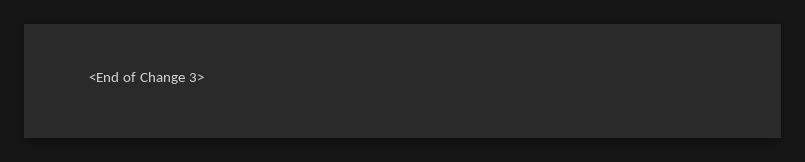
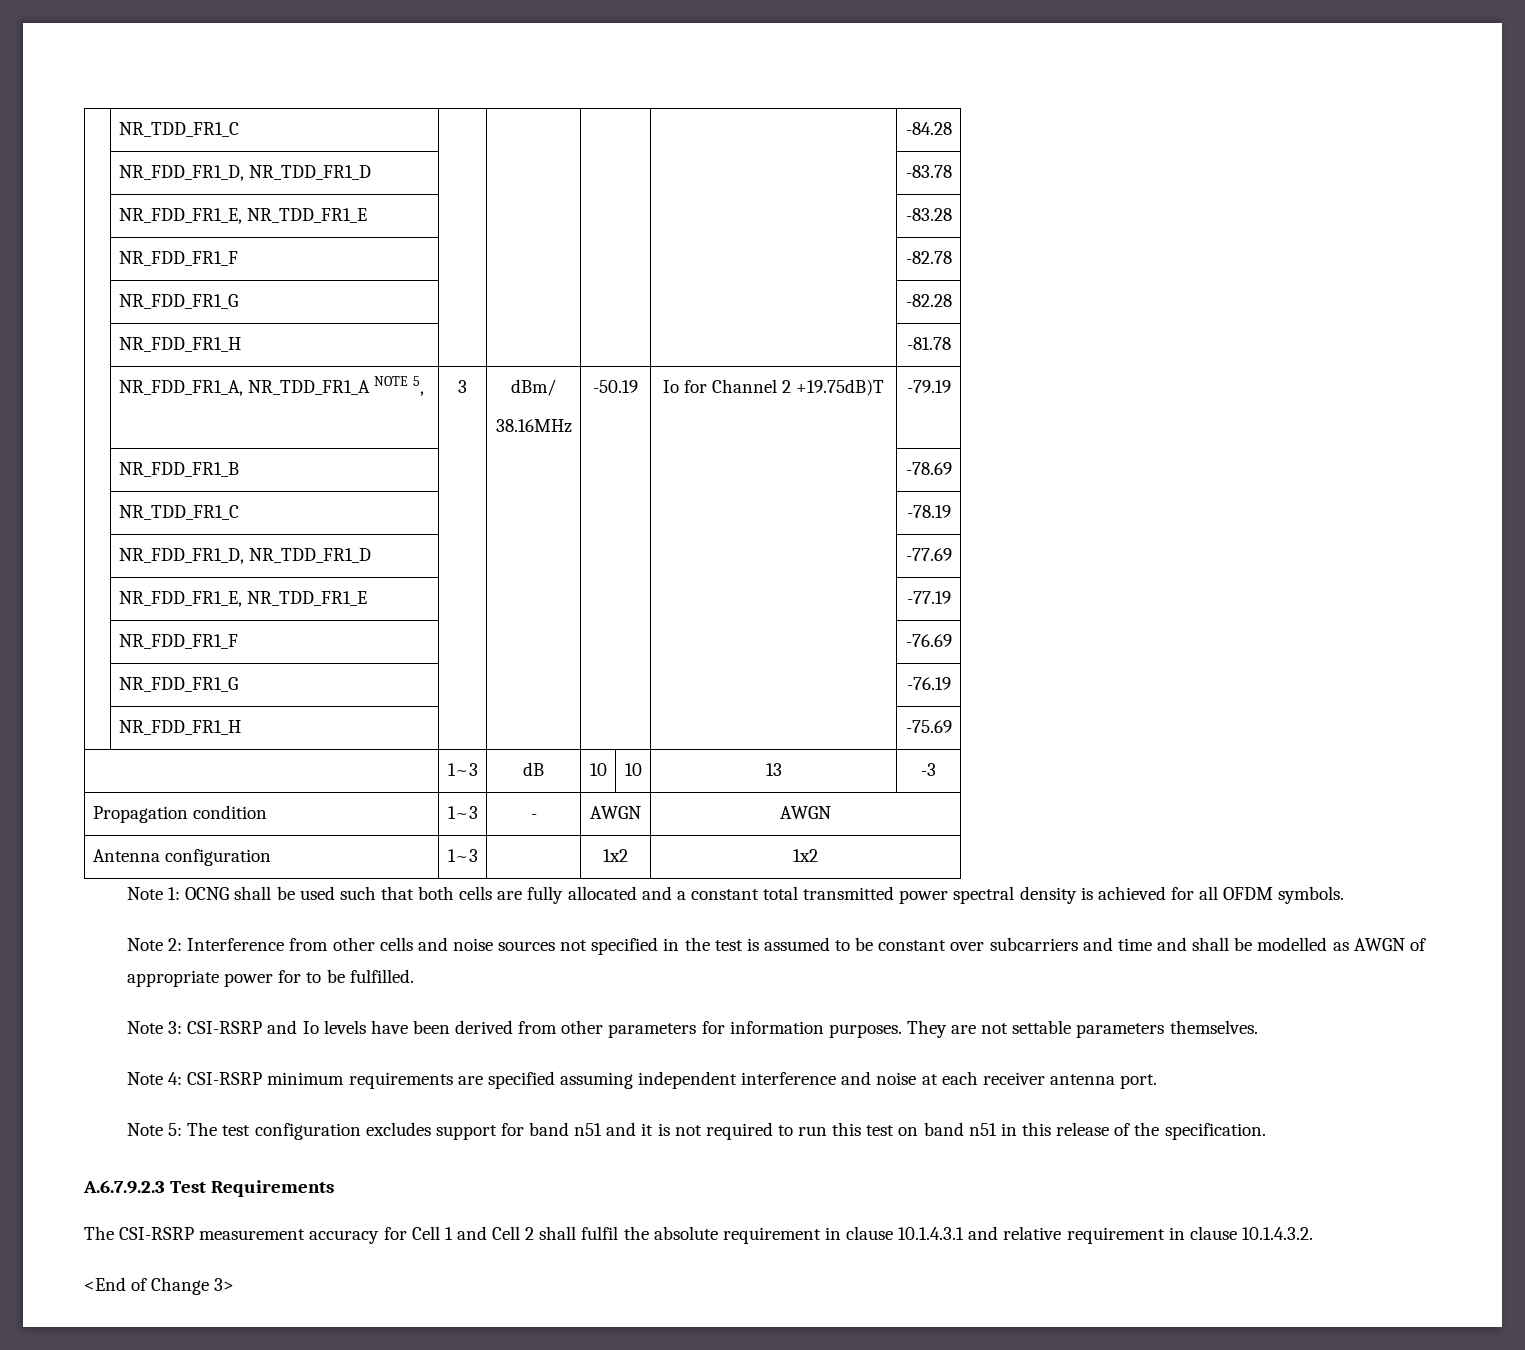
+ | NR_TDD_FR1_C | | | | | -84.28
+ | NR_FDD_FR1_D, NR_TDD_FR1_D | | | | | -83.78
+ | NR_FDD_FR1_E, NR_TDD_FR1_E | | | | | -83.28
+ | NR_FDD_FR1_F | | | | | -82.78
+ | NR_FDD_FR1_G | | | | | -82.28
+ | NR_FDD_FR1_H | | | | | -81.78
+ | NR_FDD_FR1_A, NR_TDD_FR1_A NOTE 5, | 3 | dBm/
+ 38.16MHz | -50.19 | Io for Channel 2 +19.75dB)T | -79.19
+ | NR_FDD_FR1_B | | | | | -78.69
+ | NR_TDD_FR1_C | | | | | -78.19
+ | NR_FDD_FR1_D, NR_TDD_FR1_D | | | | | -77.69
+ | NR_FDD_FR1_E, NR_TDD_FR1_E | | | | | -77.19
+ | NR_FDD_FR1_F | | | | | -76.69
+ | NR_FDD_FR1_G | | | | | -76.19
+ | NR_FDD_FR1_H | | | | | -75.69
+ | 1~3 | dB | 10 | 10 | 13 | -3
+ Propagation condition | 1~3 | - | AWGN | AWGN
+ Antenna configuration | 1~3 | | 1x2 | 1x2
+ Note 1: OCNG shall be used such that both cells are fully allocated and a constant total transmitted power spectral density is achieved for all OFDM symbols.
+ Note 2: Interference from other cells and noise sources not specified in the test is assumed to be constant over subcarriers and time and shall be modelled as AWGN of appropriate power for to be fulfilled.
+ Note 3: CSI-RSRP and Io levels have been derived from other parameters for information purposes. They are not settable parameters themselves.
+ Note 4: CSI-RSRP minimum requirements are specified assuming independent interference and noise at each receiver antenna port.
+ Note 5: The test configuration excludes support for band n51 and it is not required to run this test on band n51 in this release of the specification.
+ A.6.7.9.2.3 Test Requirements
+ The CSI-RSRP measurement accuracy for Cell 1 and Cell 2 shall fulfil the absolute requirement in clause 10.1.4.3.1 and relative requirement in clause 10.1.4.3.2.

